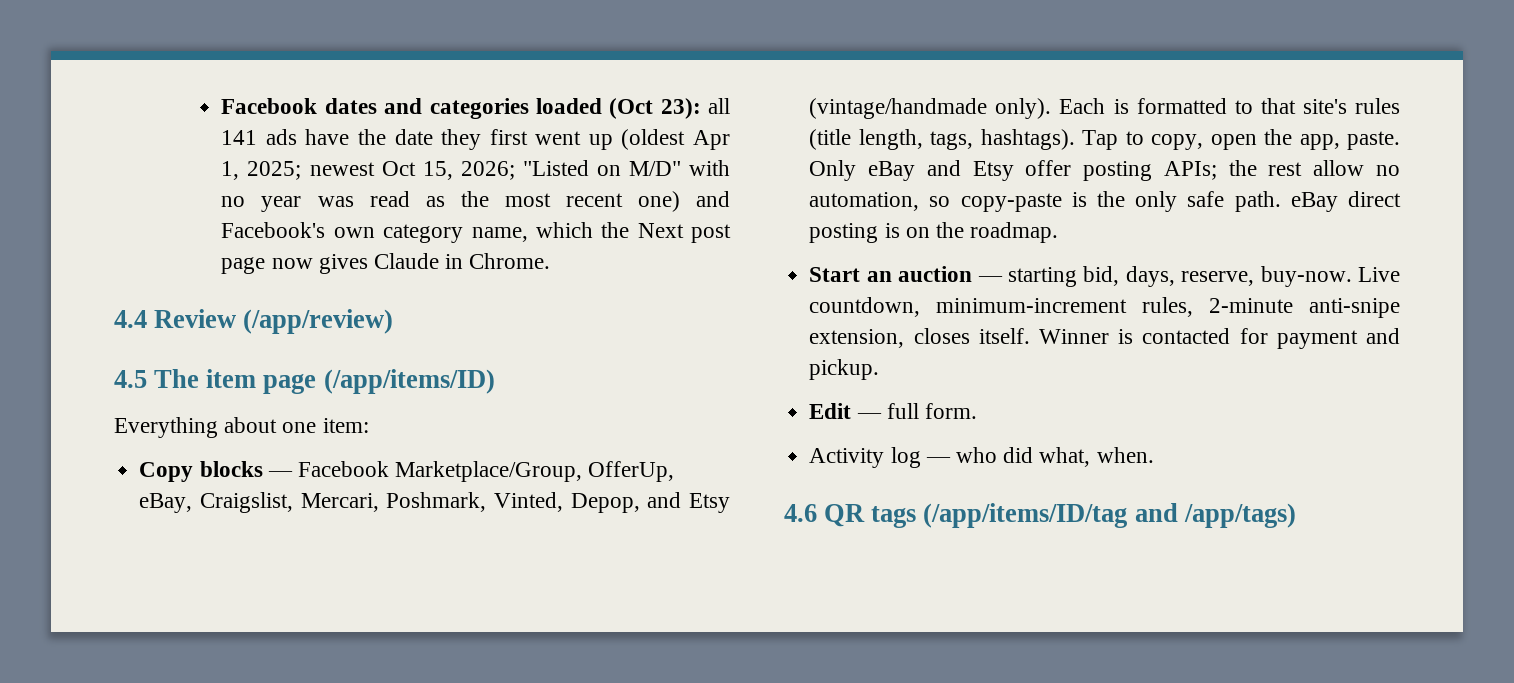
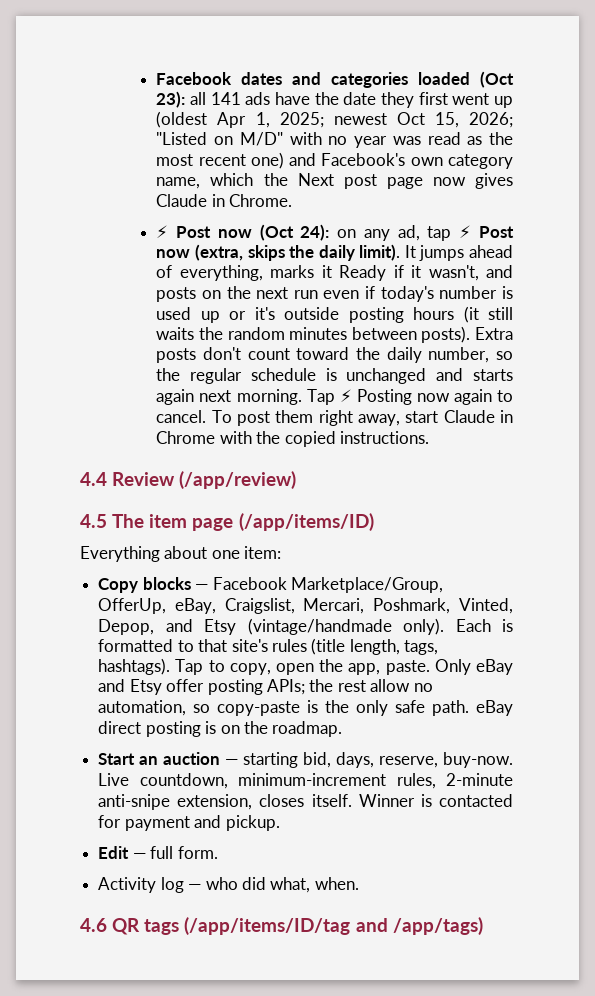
+ ⚡ Post now (Oct 24): on any ad, tap ⚡ Post now (extra, skips the daily limit). It jumps ahead of everything, marks it Ready if it wasn't, and posts on the next run even if today's number is used up or it's outside posting hours (it still waits the random minutes between posts). Extra posts don't count toward the daily number, so the regular schedule is unchanged and starts again next morning. Tap ⚡ Posting now again to cancel. To post them right away, start Claude in Chrome with the copied instructions.

